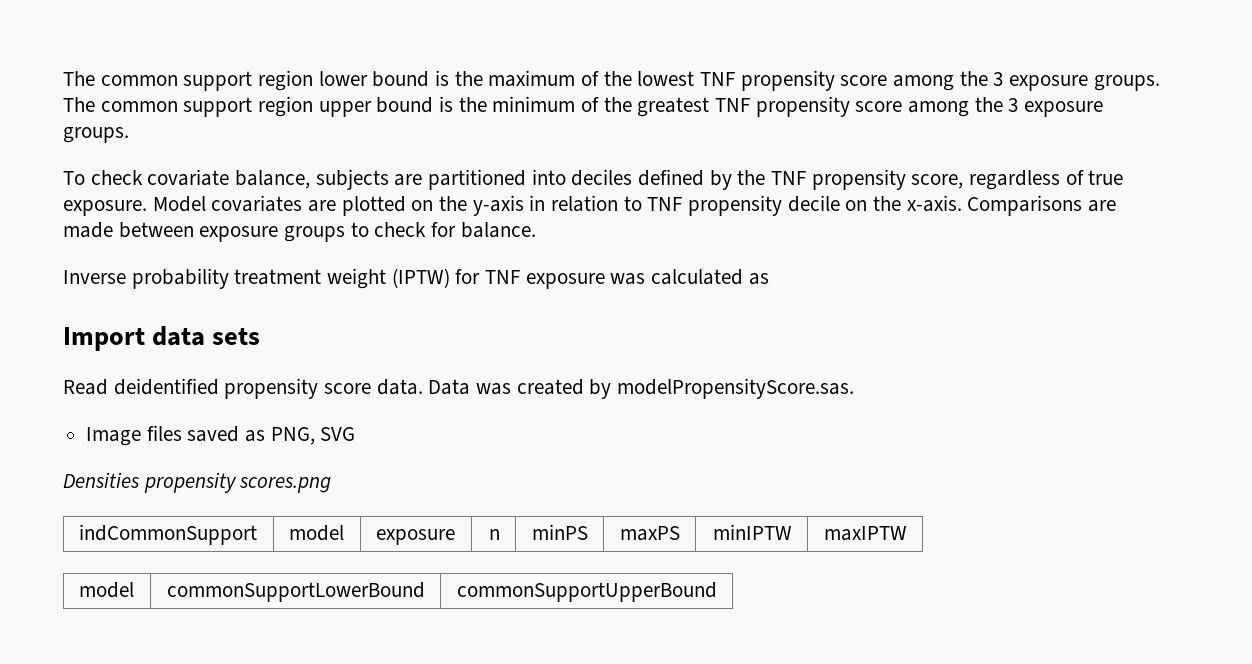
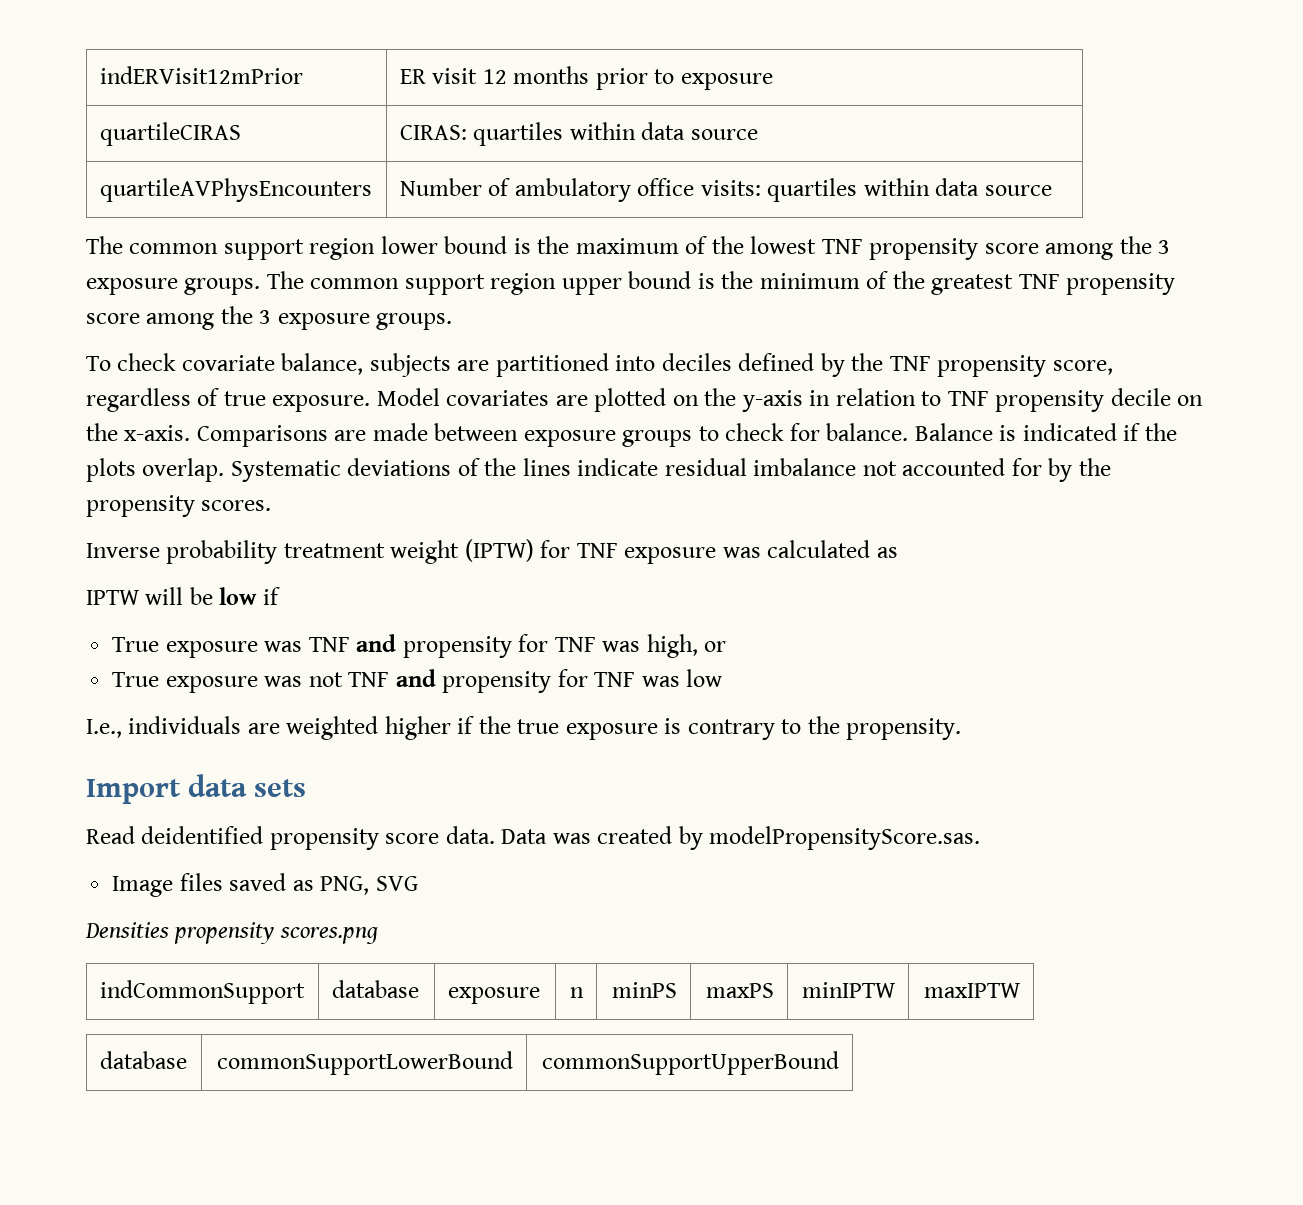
+ indERVisit12mPrior | ER visit 12 months prior to exposure
+ quartileCIRAS | CIRAS: quartiles within data source
+ quartileAVPhysEncounters | Number of ambulatory office visits: quartiles within data source
+ Balance is indicated if the plots overlap. Systematic deviations of the lines indicate residual imbalance not accounted for by the propensity scores.
+ IPTW will be low if
+ True exposure was TNF and propensity for TNF was high, or
+ True exposure was not TNF and propensity for TNF was low
+ I.e., individuals are weighted higher if the true exposure is contrary to the propensity.
- indCommonSupport | model | exposure | n | minPS | maxPS | minIPTW | maxIPTW
+ indCommonSupport | database | exposure | n | minPS | maxPS | minIPTW | maxIPTW
- model | commonSupportLowerBound | commonSupportUpperBound
+ database | commonSupportLowerBound | commonSupportUpperBound

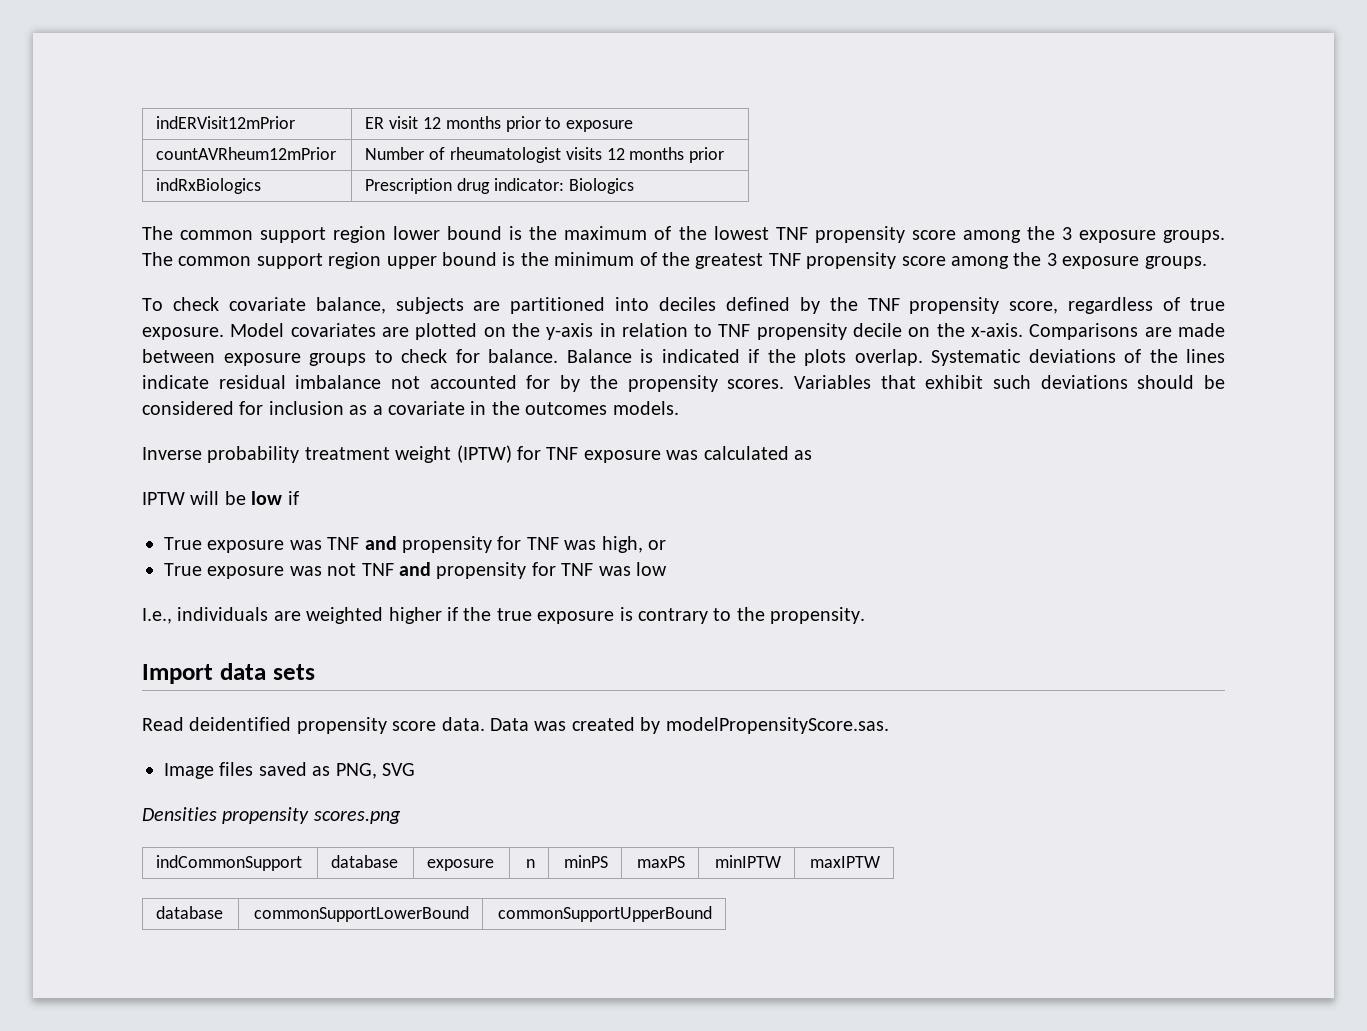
- quartileCIRAS | CIRAS: quartiles within data source
- quartileAVPhysEncounters | Number of ambulatory office visits: quartiles within data source
+ countAVRheum12mPrior | Number of rheumatologist visits 12 months prior
+ indRxBiologics | Prescription drug indicator: Biologics
+ Variables that exhibit such deviations should be considered for inclusion as a covariate in the outcomes models.

